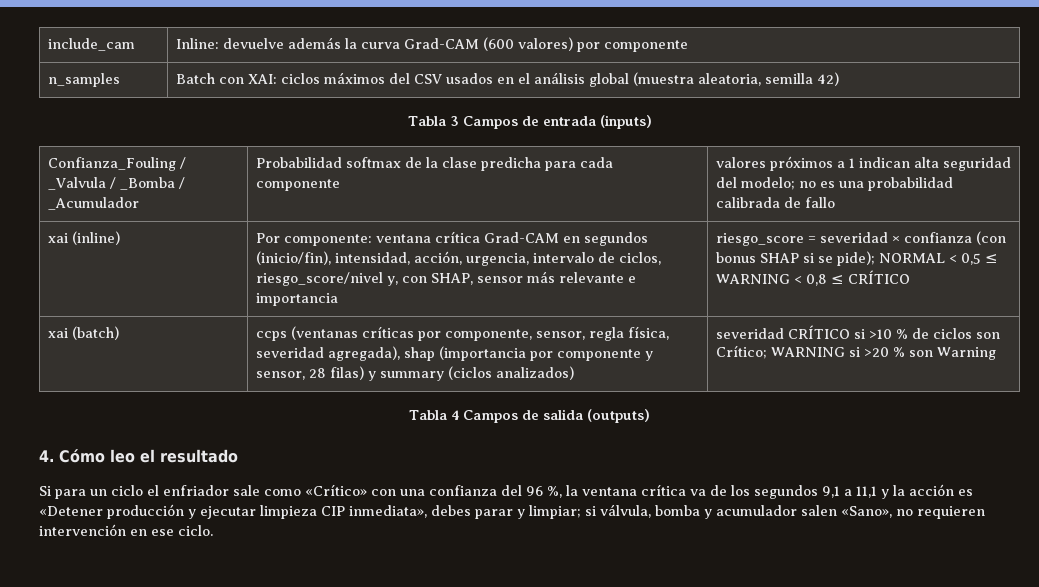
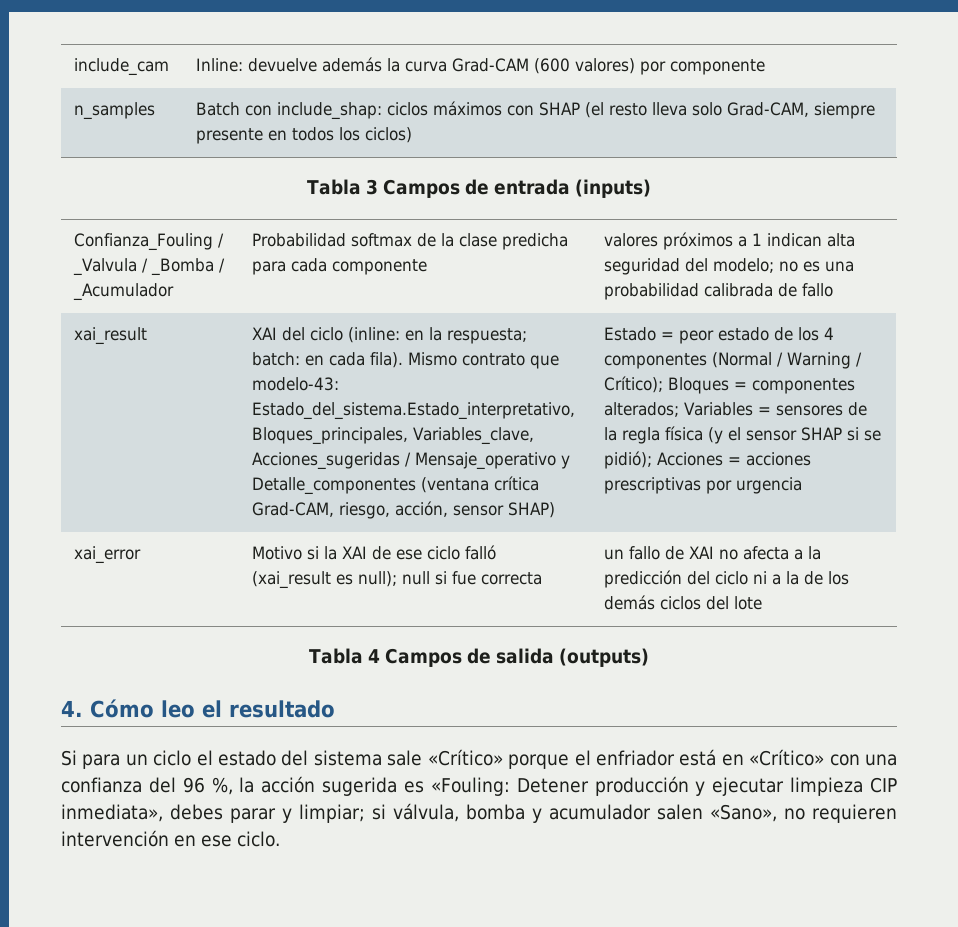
- n_samples | Batch con XAI: ciclos máximos del CSV usados en el análisis global (muestra aleatoria, semilla 42)
+ n_samples | Batch con include_shap: ciclos máximos con SHAP (el resto lleva solo Grad-CAM, siempre presente en todos los ciclos)
- xai (inline) | Por componente: ventana crítica Grad-CAM en segundos (inicio/fin), intensidad, acción, urgencia, intervalo de ciclos, riesgo_score/nivel y, con SHAP, sensor más relevante e importancia | riesgo_score = severidad × confianza (con bonus SHAP si se pide); NORMAL < 0,5 ≤ WARNING < 0,8 ≤ CRÍTICO
- xai (batch) | ccps (ventanas críticas por componente, sensor, regla física, severidad agregada), shap (importancia por componente y sensor, 28 filas) y summary (ciclos analizados) | severidad CRÍTICO si >10 % de ciclos son Crítico; WARNING si >20 % son Warning
+ xai_result | XAI del ciclo (inline: en la respuesta; batch: en cada fila). Mismo contrato que modelo-43: Estado_del_sistema.Estado_interpretativo, Bloques_principales, Variables_clave, Acciones_sugeridas / Mensaje_operativo y Detalle_componentes (ventana crítica Grad-CAM, riesgo, acción, sensor SHAP) | Estado = peor estado de los 4 componentes (Normal / Warning / Crítico); Bloques = componentes alterados; Variables = sensores de la regla física (y el sensor SHAP si se pidió); Acciones = acciones prescriptivas por urgencia
+ xai_error | Motivo si la XAI de ese ciclo falló (xai_result es null); null si fue correcta | un fallo de XAI no afecta a la predicción del ciclo ni a la de los demás ciclos del lote
- Si para un ciclo el enfriador sale como «Crítico» con una confianza del 96 %, la ventana crítica va de los segundos 9,1 a 11,1 y la acción es «Detener producción y ejecutar limpieza CIP inmediata», debes parar y limpiar; si válvula, bomba y acumulador salen «Sano», no requieren intervención en ese ciclo.
+ Si para un ciclo el estado del sistema sale «Crítico» porque el enfriador está en «Crítico» con una confianza del 96 %, la acción sugerida es «Fouling: Detener producción y ejecutar limpieza CIP inmediata», debes parar y limpiar; si válvula, bomba y acumulador salen «Sano», no requieren intervención en ese ciclo.

